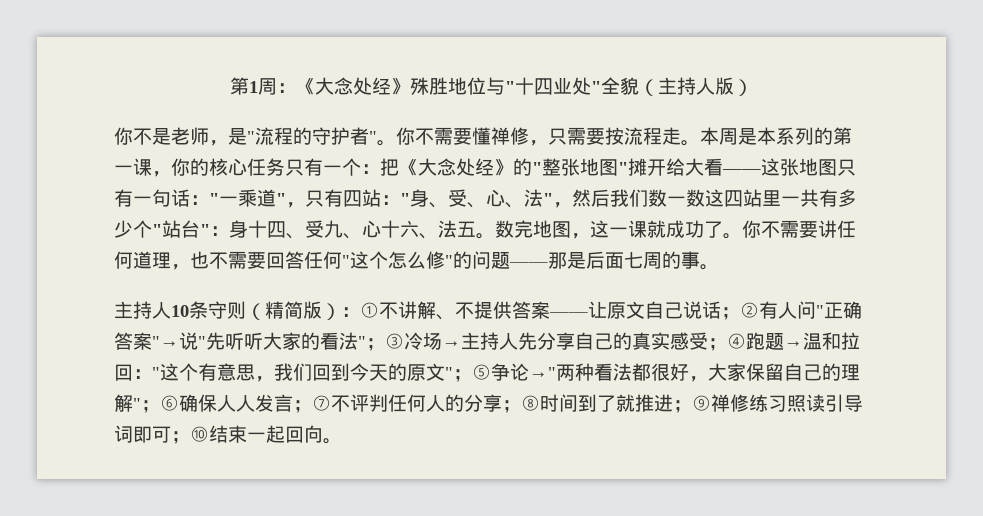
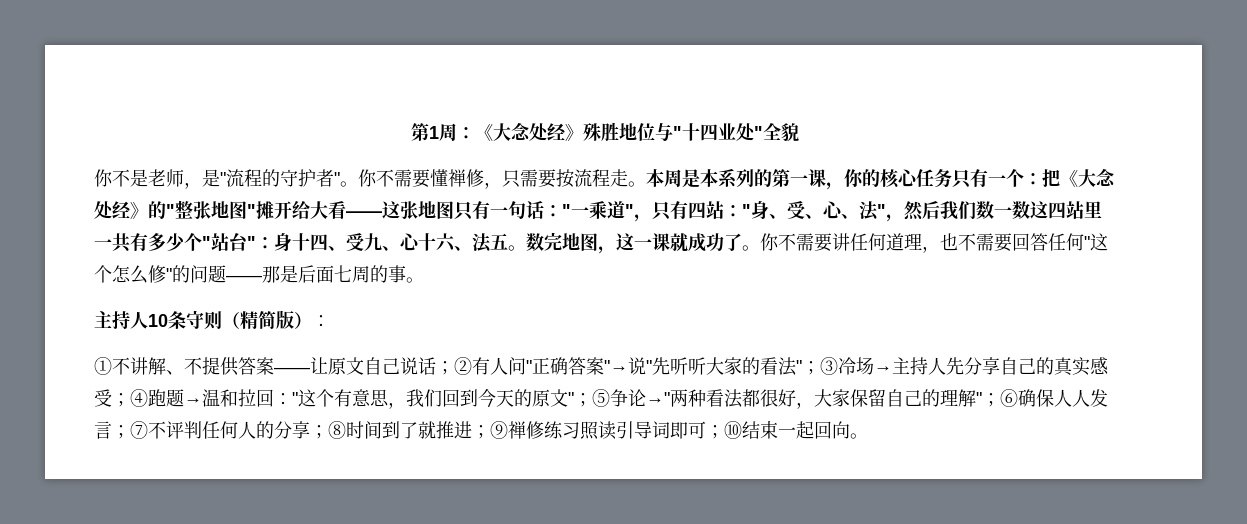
- 第1周：《大念处经》殊胜地位与"十四业处"全貌（主持人版）
+ 第1周：《大念处经》殊胜地位与"十四业处"全貌
- 主持人10条守则（精简版）：①不讲解、不提供答案——让原文自己说话；
+ 主持人10条守则（精简版）：
+ ①不讲解、不提供答案——让原文自己说话；

